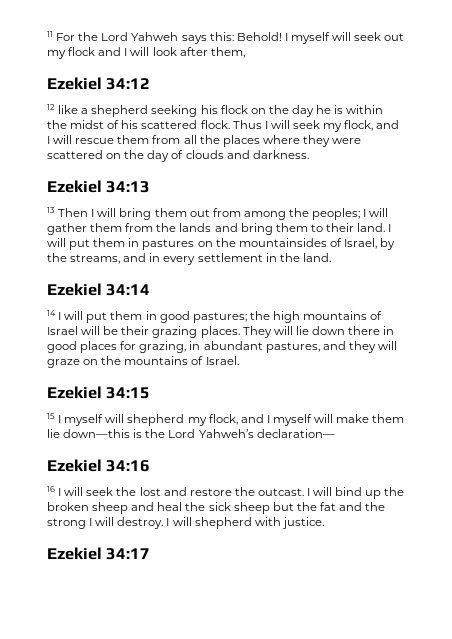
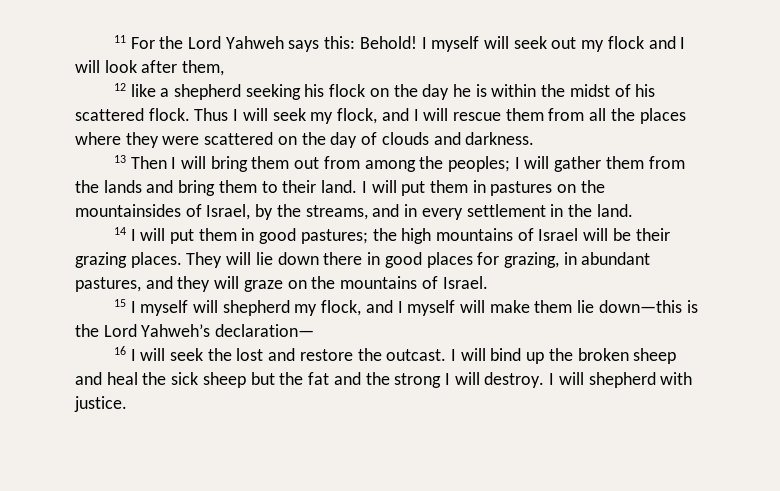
- Ezekiel 34:12
- Ezekiel 34:13
- Ezekiel 34:14
- Ezekiel 34:15
- Ezekiel 34:16
- Ezekiel 34:17

